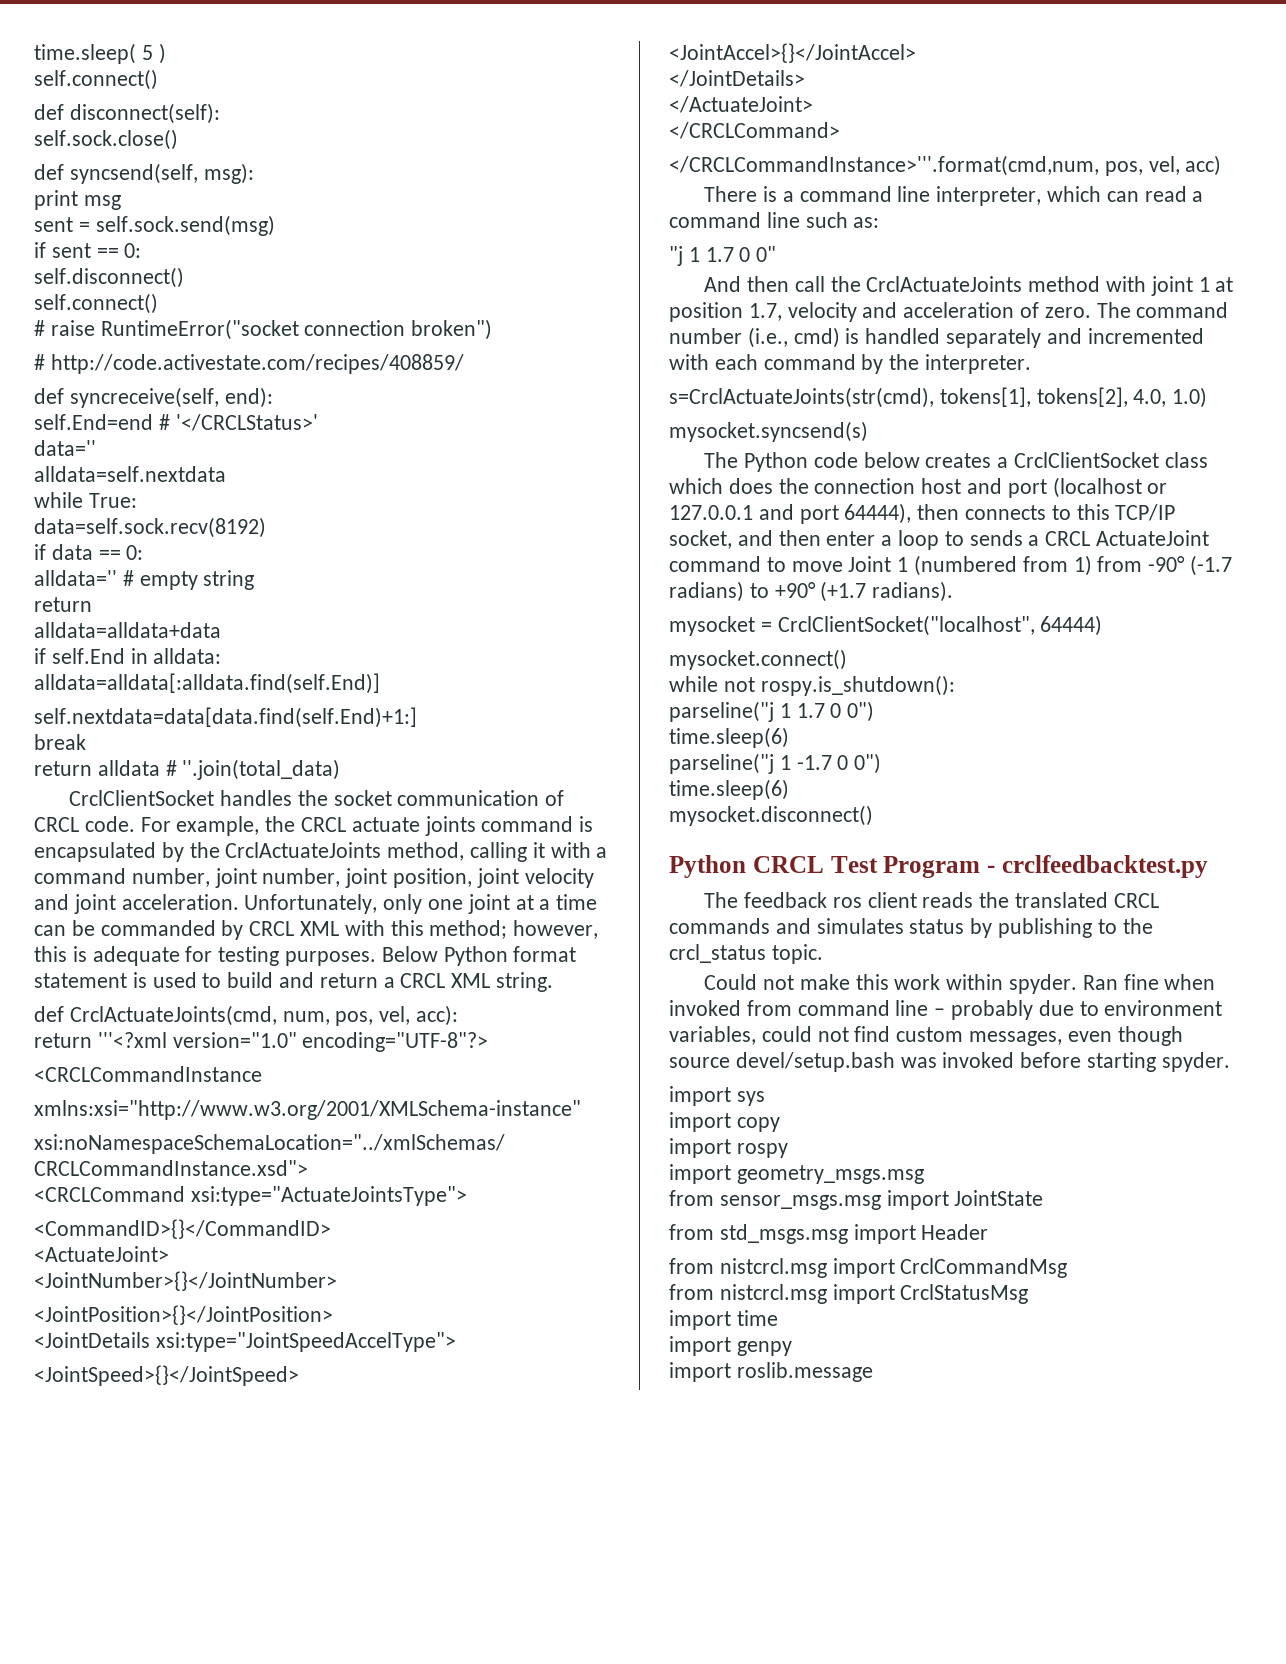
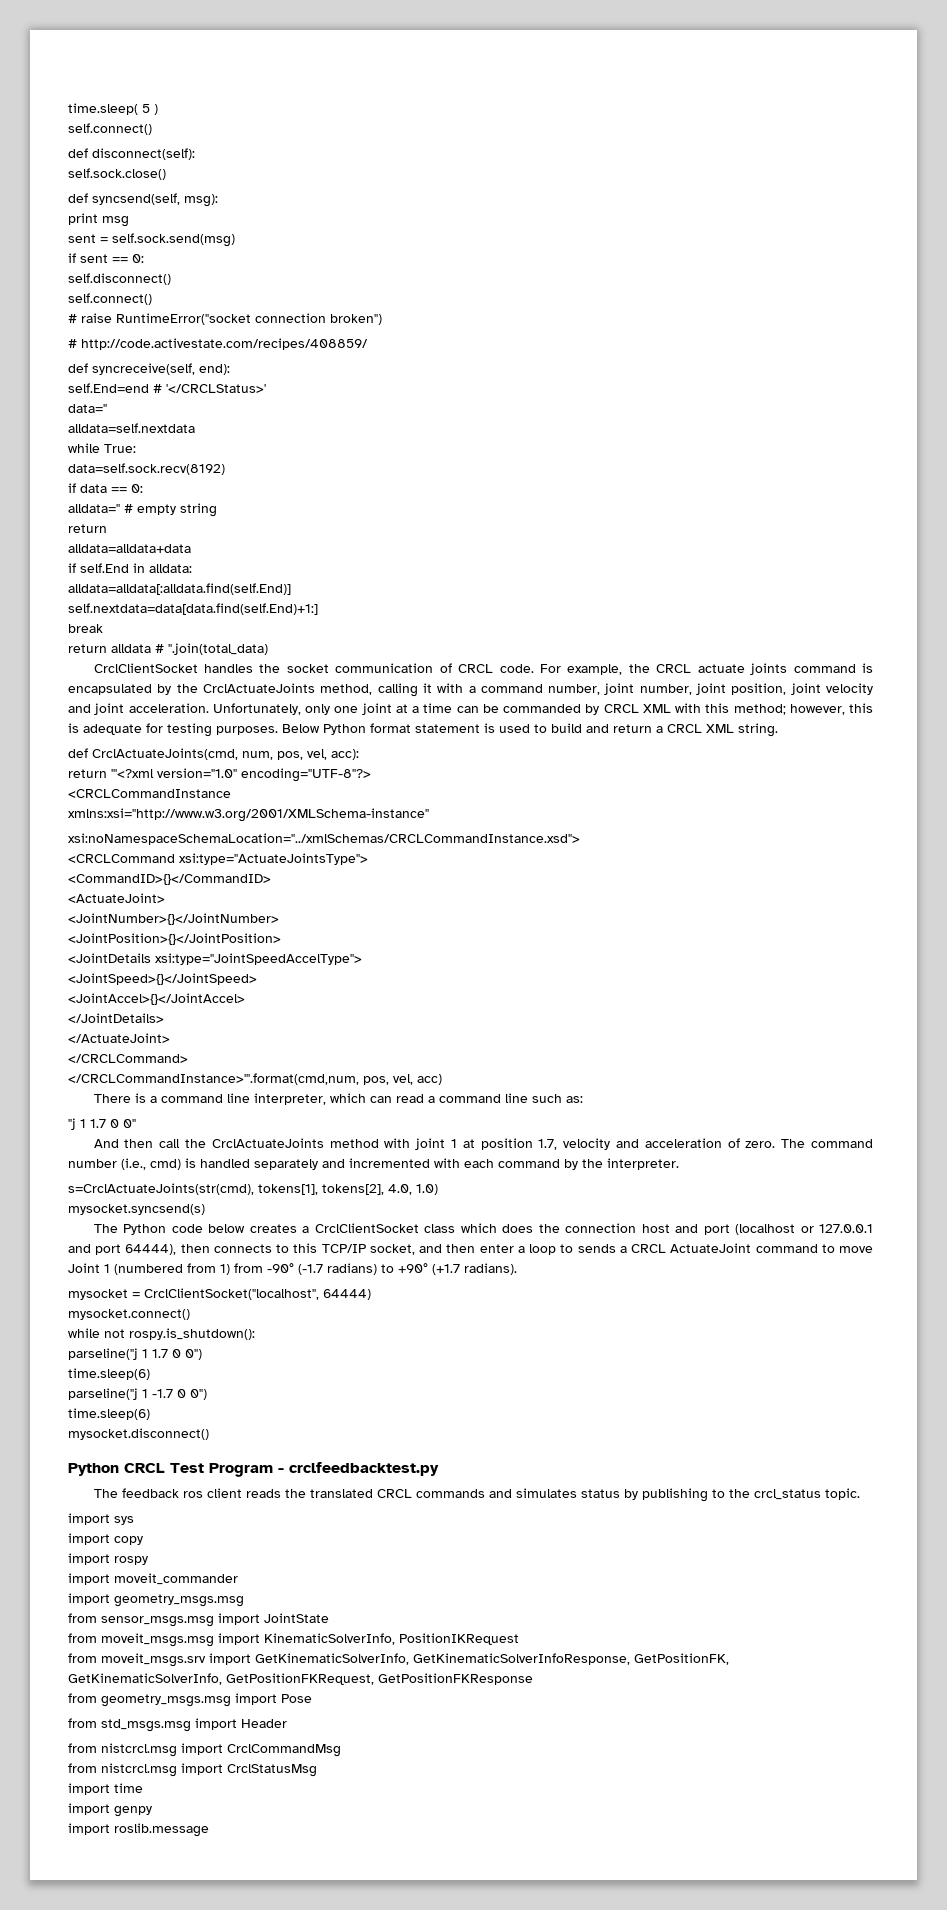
- Could not make this work within spyder. Ran fine when invoked from command line – probably due to environment variables, could not find custom messages, even though source devel/setup.bash was invoked before starting spyder.
+ import moveit_commander
+ from moveit_msgs.msg import KinematicSolverInfo, PositionIKRequest
+ from moveit_msgs.srv import GetKinematicSolverInfo, GetKinematicSolverInfoResponse, GetPositionFK, GetKinematicSolverInfo, GetPositionFKRequest, GetPositionFKResponse
+ from geometry_msgs.msg import Pose

